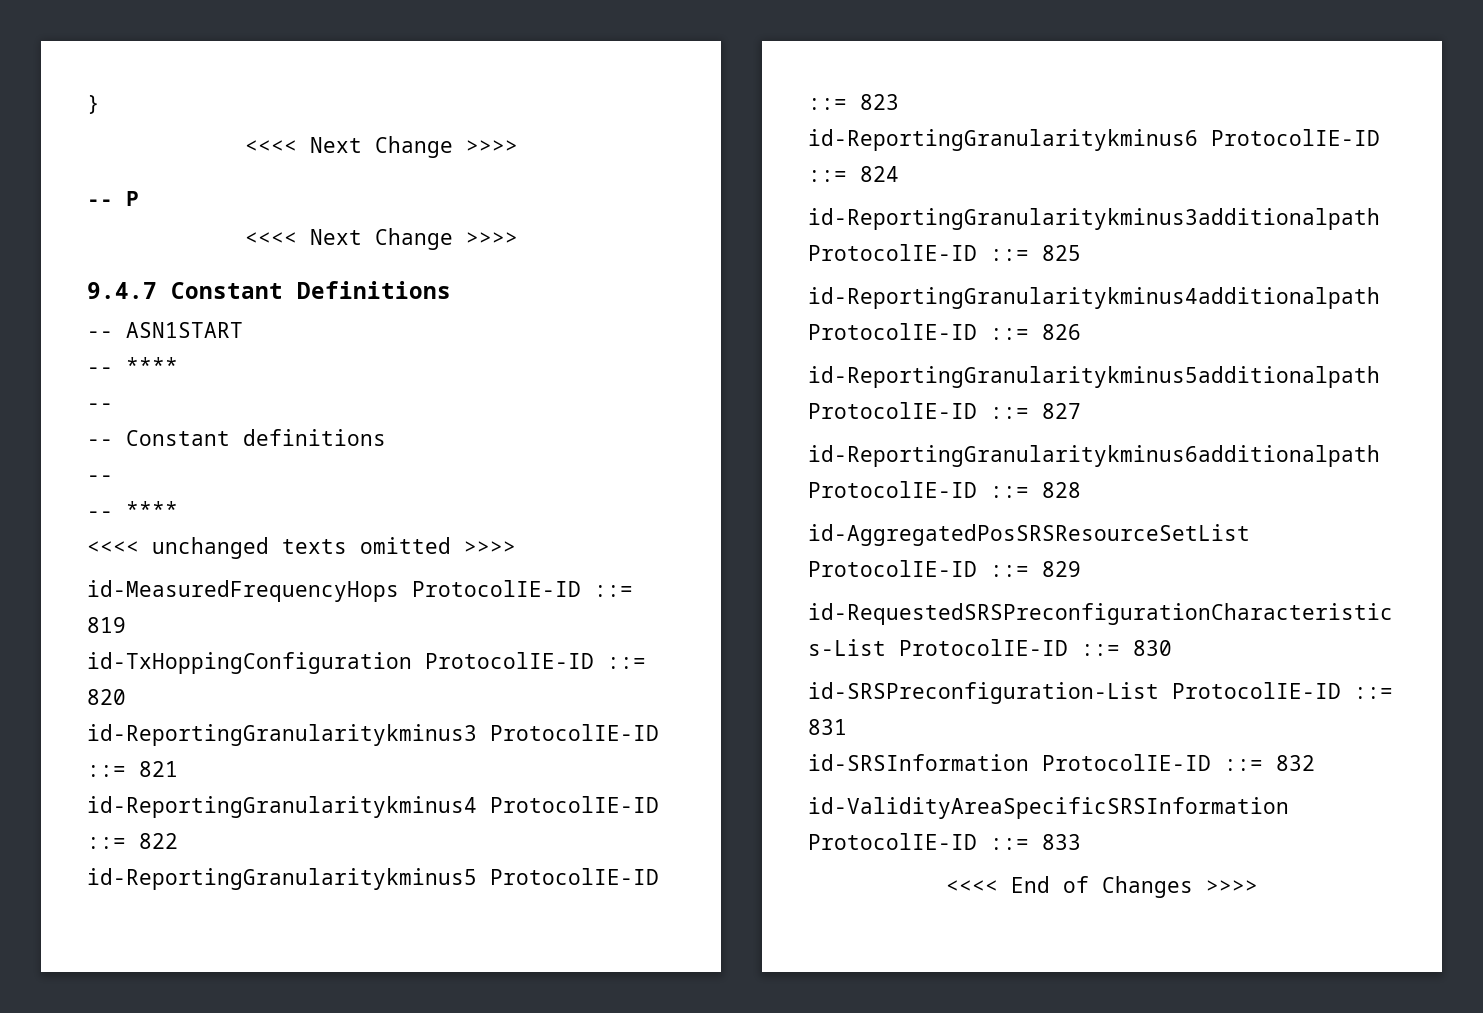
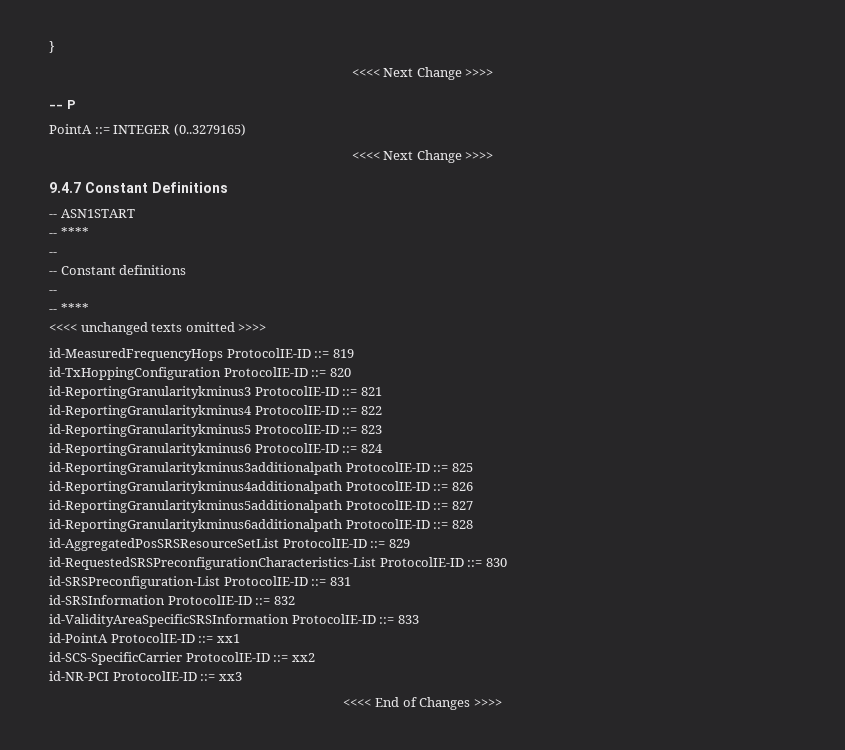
+ PointA ::= INTEGER (0..3279165)
+ id-PointA ProtocolIE-ID ::= xx1
+ id-SCS-SpecificCarrier ProtocolIE-ID ::= xx2
+ id-NR-PCI ProtocolIE-ID ::= xx3

